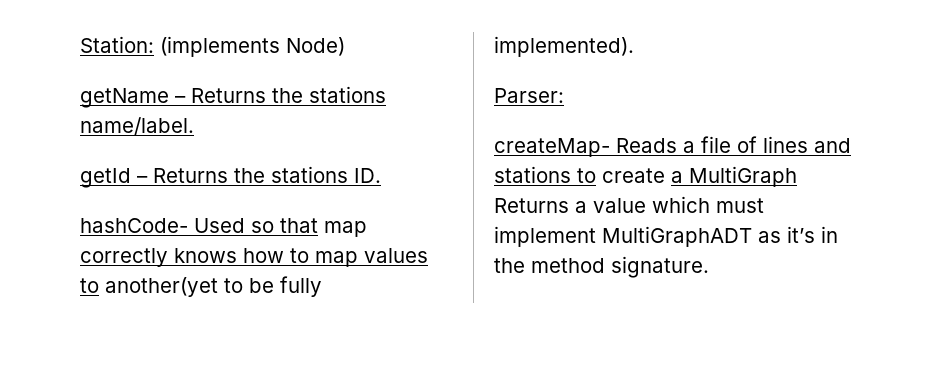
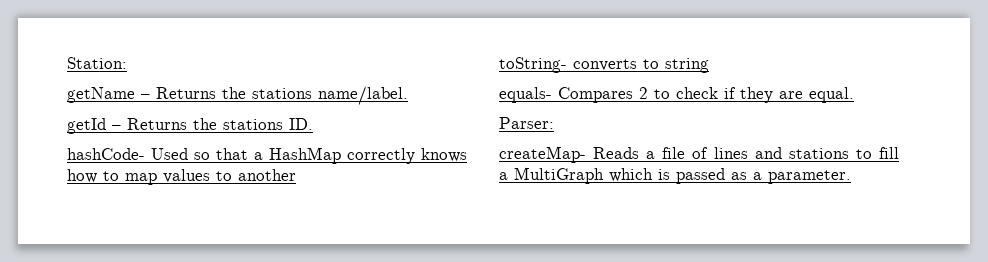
- Station: (implements Node)
+ Station:
- hashCode- Used so that map correctly knows how to map values to another(yet to be fully implemented).
+ hashCode- Used so that a HashMap correctly knows how to map values to another
+ toString- converts to string
+ equals- Compares 2 to check if they are equal.
- createMap- Reads a file of lines and stations to create a MultiGraph Returns a value which must implement MultiGraphADT as it’s in the method signature.
+ createMap- Reads a file of lines and stations to fill a MultiGraph which is passed as a parameter.

